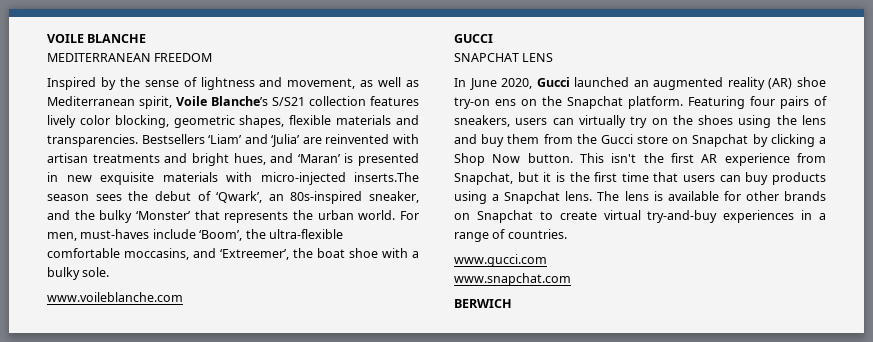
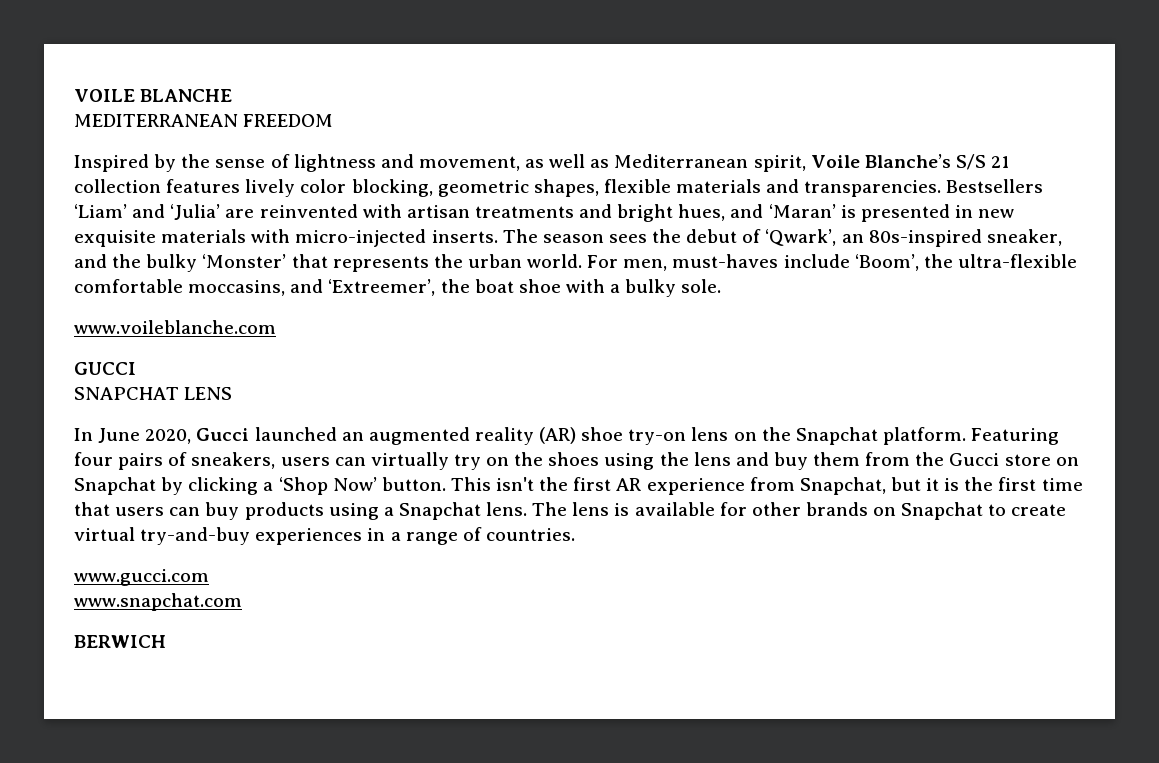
- Inspired by the sense of lightness and movement, as well as Mediterranean spirit, Voile Blanche’s S/S21 collection features lively color blocking, geometric shapes, flexible materials and transparencies.
+ Inspired by the sense of lightness and movement, as well as Mediterranean spirit, Voile Blanche’s S/S 21 collection features lively color blocking, geometric shapes, flexible materials and transparencies.
- Bestsellers ‘Liam’ and ‘Julia’ are reinvented with artisan treatments and bright hues, and ‘Maran’ is presented in new exquisite materials with micro-injected inserts.The season sees the debut of ‘Qwark’, an 80s-inspired sneaker, and the bulky ‘Monster’ that represents the urban world.
+ Bestsellers ‘Liam’ and ‘Julia’ are reinvented with artisan treatments and bright hues, and ‘Maran’ is presented in new exquisite materials with micro-injected inserts. The season sees the debut of ‘Qwark’, an 80s-inspired sneaker, and the bulky ‘Monster’ that represents the urban world.
- In June 2020, Gucci launched an augmented reality (AR) shoe try-on ens on the Snapchat platform.
+ In June 2020, Gucci launched an augmented reality (AR) shoe try-on lens on the Snapchat platform.
- Featuring four pairs of sneakers, users can virtually try on the shoes using the lens and buy them from the Gucci store on Snapchat by clicking a Shop Now button.
+ Featuring four pairs of sneakers, users can virtually try on the shoes using the lens and buy them from the Gucci store on Snapchat by clicking a ‘Shop Now’ button.

